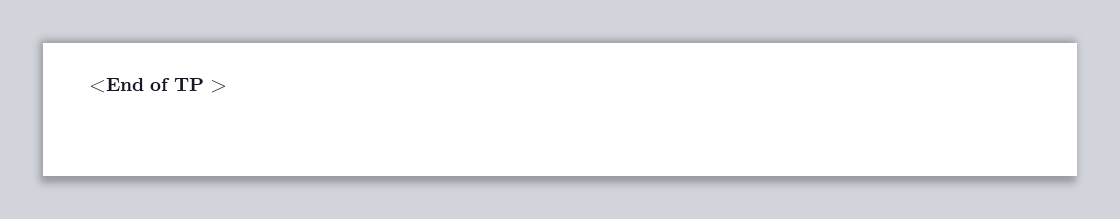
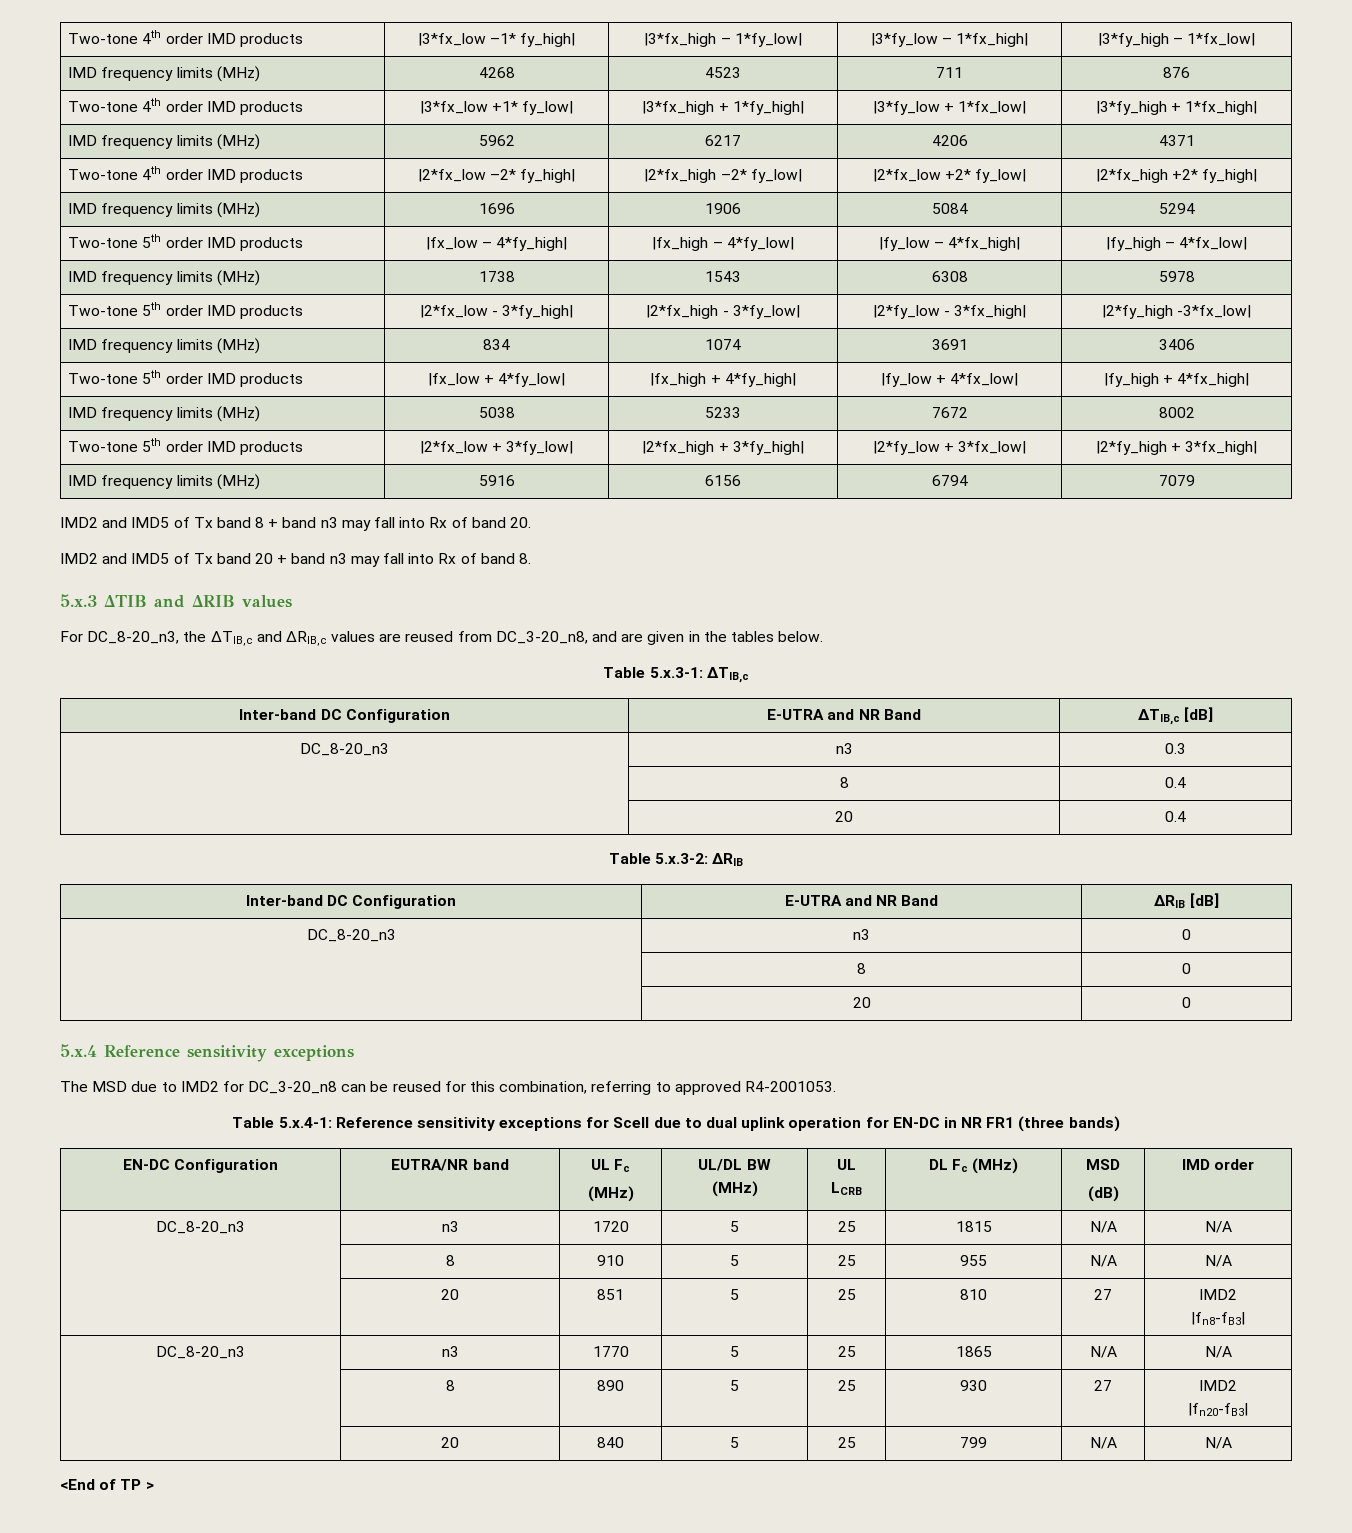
+ Two-tone 4th order IMD products | |3*fx_low –1* fy_high| | |3*fx_high – 1*fy_low| | |3*fy_low – 1*fx_high| | |3*fy_high – 1*fx_low|
+ IMD frequency limits (MHz) | 4268 | 4523 | 711 | 876
+ Two-tone 4th order IMD products | |3*fx_low +1* fy_low| | |3*fx_high + 1*fy_high| | |3*fy_low + 1*fx_low| | |3*fy_high + 1*fx_high|
+ IMD frequency limits (MHz) | 5962 | 6217 | 4206 | 4371
+ Two-tone 4th order IMD products | |2*fx_low –2* fy_high| | |2*fx_high –2* fy_low| | |2*fx_low +2* fy_low| | |2*fx_high +2* fy_high|
+ IMD frequency limits (MHz) | 1696 | 1906 | 5084 | 5294
+ Two-tone 5th order IMD products | |fx_low – 4*fy_high| | |fx_high – 4*fy_low| | |fy_low – 4*fx_high| | |fy_high – 4*fx_low|
+ IMD frequency limits (MHz) | 1738 | 1543 | 6308 | 5978
+ Two-tone 5th order IMD products | |2*fx_low - 3*fy_high| | |2*fx_high - 3*fy_low| | |2*fy_low - 3*fx_high| | |2*fy_high -3*fx_low|
+ IMD frequency limits (MHz) | 834 | 1074 | 3691 | 3406
+ Two-tone 5th order IMD products | |fx_low + 4*fy_low| | |fx_high + 4*fy_high| | |fy_low + 4*fx_low| | |fy_high + 4*fx_high|
+ IMD frequency limits (MHz) | 5038 | 5233 | 7672 | 8002
+ Two-tone 5th order IMD products | |2*fx_low + 3*fy_low| | |2*fx_high + 3*fy_high| | |2*fy_low + 3*fx_low| | |2*fy_high + 3*fx_high|
+ IMD frequency limits (MHz) | 5916 | 6156 | 6794 | 7079
+ IMD2 and IMD5 of Tx band 8 + band n3 may fall into Rx of band 20.
+ IMD2 and IMD5 of Tx band 20 + band n3 may fall into Rx of band 8.
+ 5.x.3 ∆TIB and ∆RIB values
+ For DC_8-20_n3, the ΔTIB,c and ΔRIB,c values are reused from DC_3-20_n8, and are given in the tables below.
+ Table 5.x.3-1: ΔTIB,c
+ Inter-band DC Configuration | E-UTRA and NR Band | ΔTIB,c [dB]
+ DC_8-20_n3 | n3 | 0.3
+ | 8 | 0.4
+ | 20 | 0.4
+ Table 5.x.3-2: ΔRIB
+ Inter-band DC Configuration | E-UTRA and NR Band | ΔRIB [dB]
+ DC_8-20_n3 | n3 | 0
+ | 8 | 0
+ | 20 | 0
+ 5.x.4 Reference sensitivity exceptions
+ The MSD due to IMD2 for DC_3-20_n8 can be reused for this combination, referring to approved R4-2001053.
+ Table 5.x.4-1: Reference sensitivity exceptions for Scell due to dual uplink operation for EN-DC in NR FR1 (three bands)
+ EN-DC Configuration | EUTRA/NR band | UL Fc
+ (MHz) | UL/DL BW
+ (MHz) | UL
+ LCRB | DL Fc (MHz) | MSD
+ (dB) | IMD order
+ DC_8-20_n3 | n3 | 1720 | 5 | 25 | 1815 | N/A | N/A
+ | 8 | 910 | 5 | 25 | 955 | N/A | N/A
+ | 20 | 851 | 5 | 25 | 810 | 27 | IMD2
+ |fn8-fB3|
+ DC_8-20_n3 | n3 | 1770 | 5 | 25 | 1865 | N/A | N/A
+ | 8 | 890 | 5 | 25 | 930 | 27 | IMD2
+ |fn20-fB3|
+ | 20 | 840 | 5 | 25 | 799 | N/A | N/A

